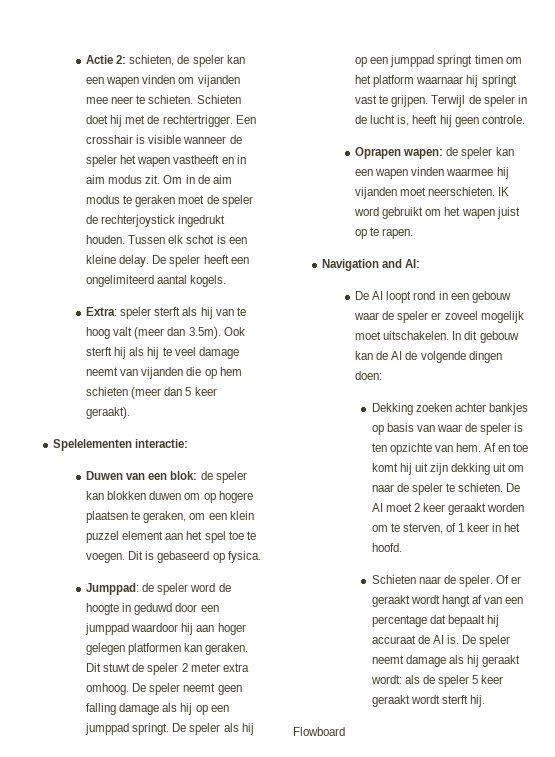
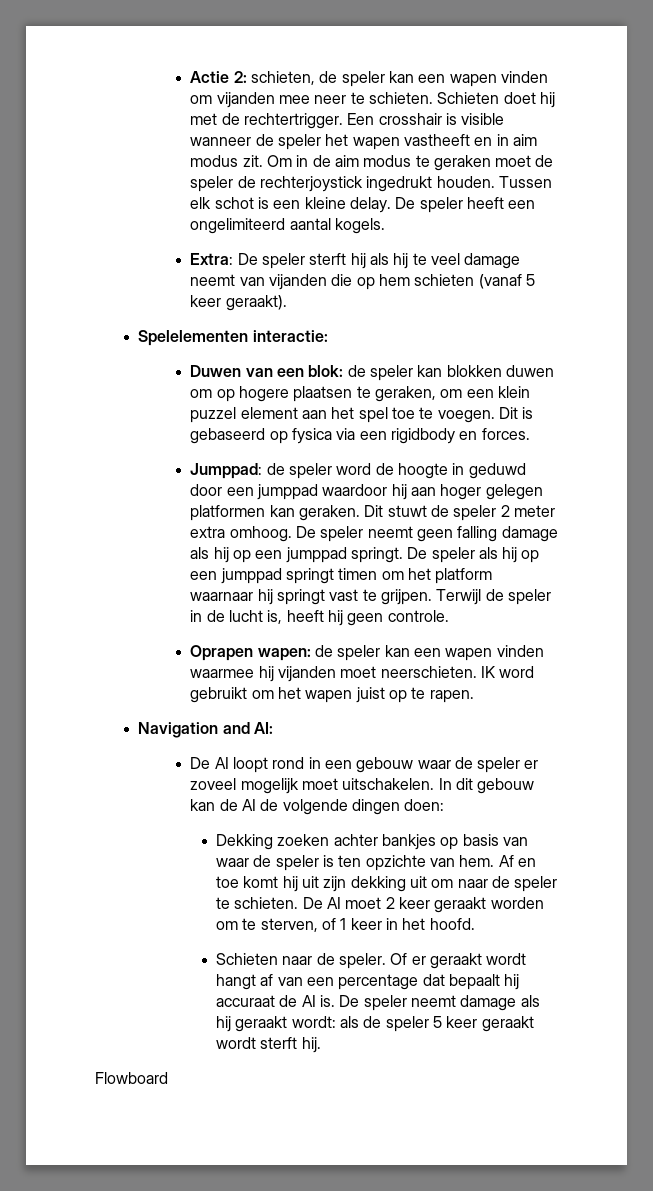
- Extra: speler sterft als hij van te hoog valt (meer dan 3.5m). Ook sterft hij als hij te veel damage neemt van vijanden die op hem schieten (meer dan 5 keer geraakt).
+ Extra: De speler sterft hij als hij te veel damage neemt van vijanden die op hem schieten (vanaf 5 keer geraakt).
- Dit is gebaseerd op fysica.
+ Dit is gebaseerd op fysica via een rigidbody en forces.

